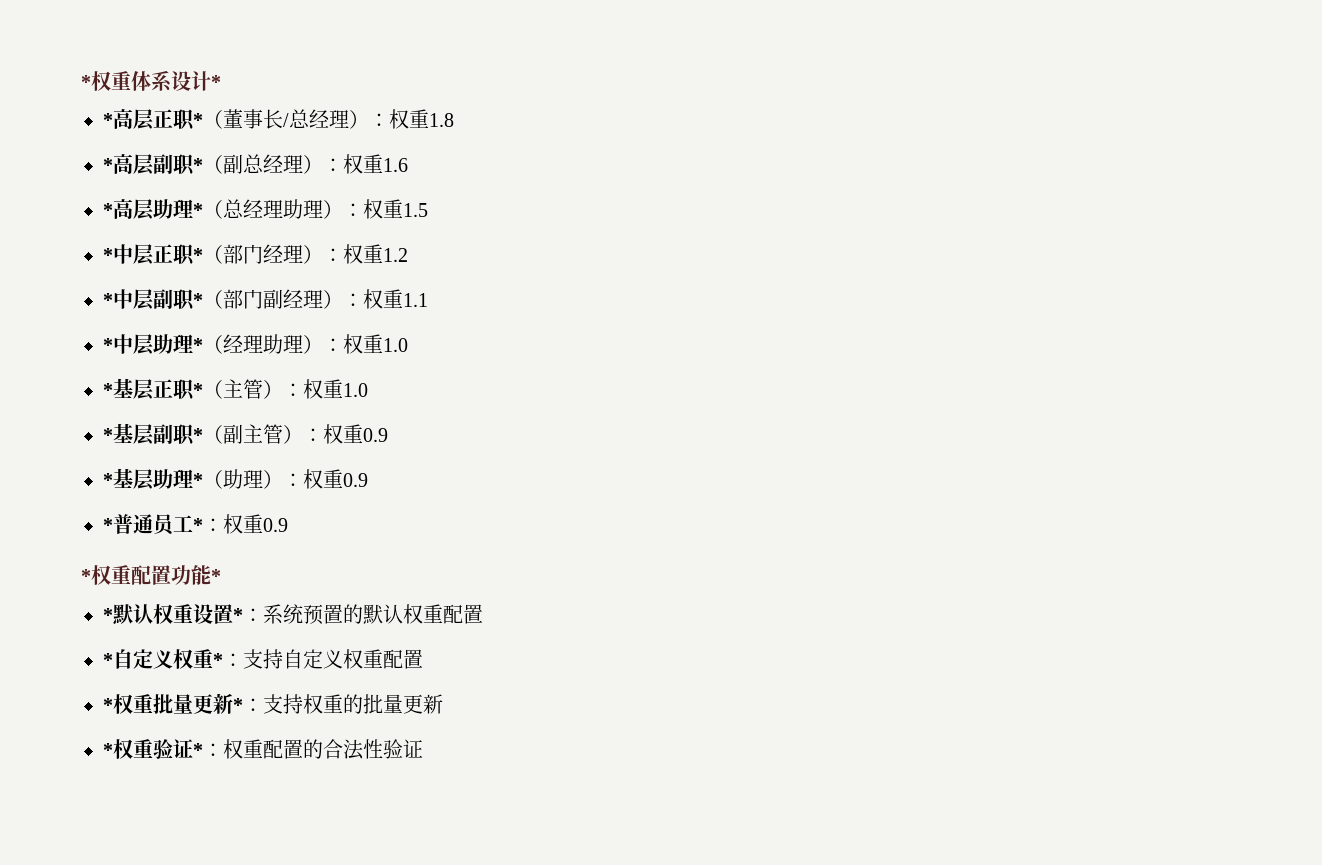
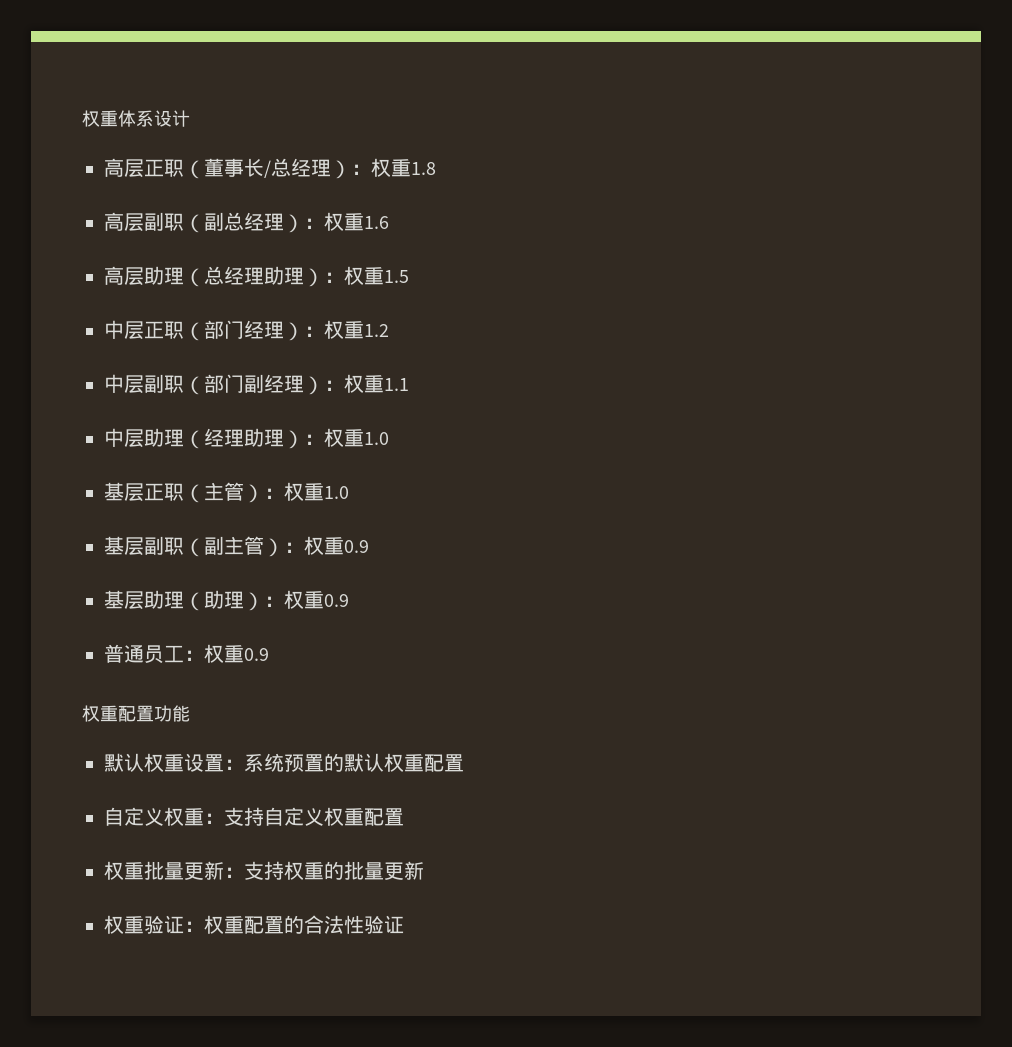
- *权重体系设计*
- *高层正职*（董事长/总经理）：权重1.8
+ 权重体系设计
+ 高层正职（董事长/总经理）：权重1.8
- *高层副职*（副总经理）：权重1.6
+ 高层副职（副总经理）：权重1.6
- *高层助理*（总经理助理）：权重1.5
+ 高层助理（总经理助理）：权重1.5
- *中层正职*（部门经理）：权重1.2
+ 中层正职（部门经理）：权重1.2
- *中层副职*（部门副经理）：权重1.1
+ 中层副职（部门副经理）：权重1.1
- *中层助理*（经理助理）：权重1.0
+ 中层助理（经理助理）：权重1.0
- *基层正职*（主管）：权重1.0
+ 基层正职（主管）：权重1.0
- *基层副职*（副主管）：权重0.9
+ 基层副职（副主管）：权重0.9
- *基层助理*（助理）：权重0.9
+ 基层助理（助理）：权重0.9
- *普通员工*：权重0.9
- *权重配置功能*
- *默认权重设置*：系统预置的默认权重配置
+ 普通员工：权重0.9
+ 权重配置功能
+ 默认权重设置：系统预置的默认权重配置
- *自定义权重*：支持自定义权重配置
+ 自定义权重：支持自定义权重配置
- *权重批量更新*：支持权重的批量更新
+ 权重批量更新：支持权重的批量更新
- *权重验证*：权重配置的合法性验证
+ 权重验证：权重配置的合法性验证

